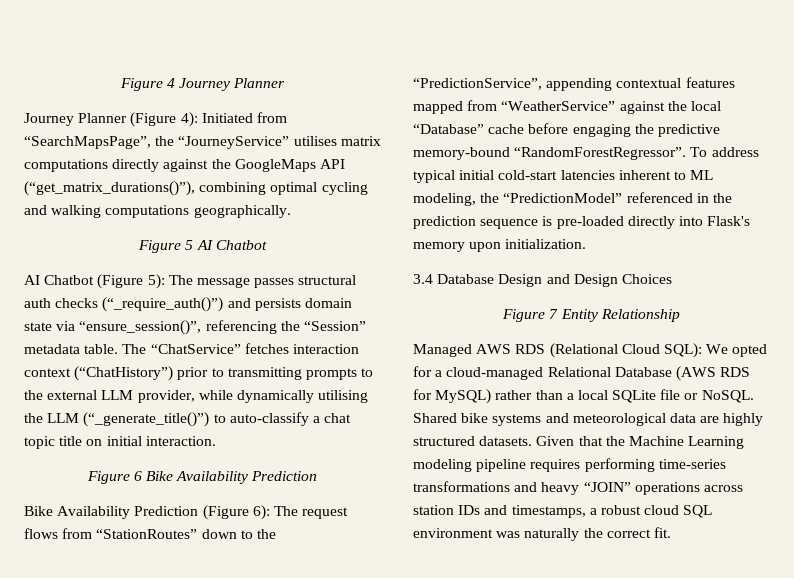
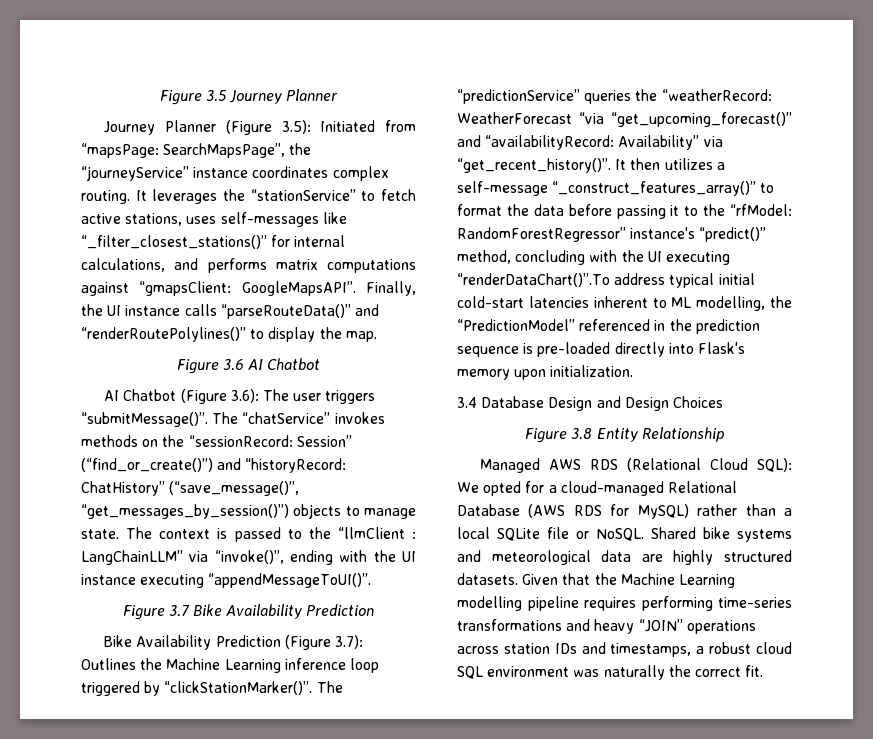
- Figure 4 Journey Planner
+ Figure 3.5 Journey Planner
- Journey Planner (Figure 4): Initiated from “SearchMapsPage”, the “JourneyService” utilises matrix computations directly against the GoogleMaps API (“get_matrix_durations()”), combining optimal cycling and walking computations geographically.
- Figure 5 AI Chatbot
+ Journey Planner (Figure 3.5): Initiated from “mapsPage: SearchMapsPage”, the “journeyService” instance coordinates complex routing. It leverages the “stationService” to fetch active stations, uses self-messages like “_filter_closest_stations()” for internal calculations, and performs matrix computations against “gmapsClient: GoogleMapsAPI”. Finally, the UI instance calls “parseRouteData()” and “renderRoutePolylines()” to display the map.
+ Figure 3.6 AI Chatbot
- AI Chatbot (Figure 5): The message passes structural auth checks (“_require_auth()”) and persists domain state via “ensure_session()”, referencing the “Session” metadata table. The “ChatService” fetches interaction context (“ChatHistory”) prior to transmitting prompts to the external LLM provider, while dynamically utilising the LLM (“_generate_title()”) to auto-classify a chat topic title on initial interaction.
- Figure 6 Bike Availability Prediction
+ AI Chatbot (Figure 3.6): The user triggers “submitMessage()”. The “chatService” invokes methods on the “sessionRecord: Session” (“find_or_create()”) and “historyRecord: ChatHistory” (“save_message()”, “get_messages_by_session()”) objects to manage state. The context is passed to the “llmClient : LangChainLLM” via “invoke()”, ending with the UI instance executing “appendMessageToUI()”.
+ Figure 3.7 Bike Availability Prediction
- Bike Availability Prediction (Figure 6): The request flows from “StationRoutes” down to the “PredictionService”, appending contextual features mapped from “WeatherService” against the local “Database” cache before engaging the predictive memory-bound “RandomForestRegressor”. To address typical initial cold-start latencies inherent to ML modeling, the “PredictionModel” referenced in the prediction sequence is pre-loaded directly into Flask's memory upon initialization.
+ Bike Availability Prediction (Figure 3.7): Outlines the Machine Learning inference loop triggered by “clickStationMarker()”. The “predictionService” queries the “weatherRecord: WeatherForecast “via “get_upcoming_forecast()” and “availabilityRecord: Availability” via “get_recent_history()”. It then utilizes a self-message “_construct_features_array()” to format the data before passing it to the “rfModel: RandomForestRegressor” instance's “predict()” method, concluding with the UI executing “renderDataChart()”.To address typical initial cold-start latencies inherent to ML modelling, the “PredictionModel” referenced in the prediction sequence is pre-loaded directly into Flask's memory upon initialization.
- Figure 7 Entity Relationship
+ Figure 3.8 Entity Relationship
- Given that the Machine Learning modeling pipeline requires performing time-series transformations and heavy “JOIN” operations across station IDs and timestamps, a robust cloud SQL environment was naturally the correct fit.
+ Given that the Machine Learning modelling pipeline requires performing time-series transformations and heavy “JOIN” operations across station IDs and timestamps, a robust cloud SQL environment was naturally the correct fit.

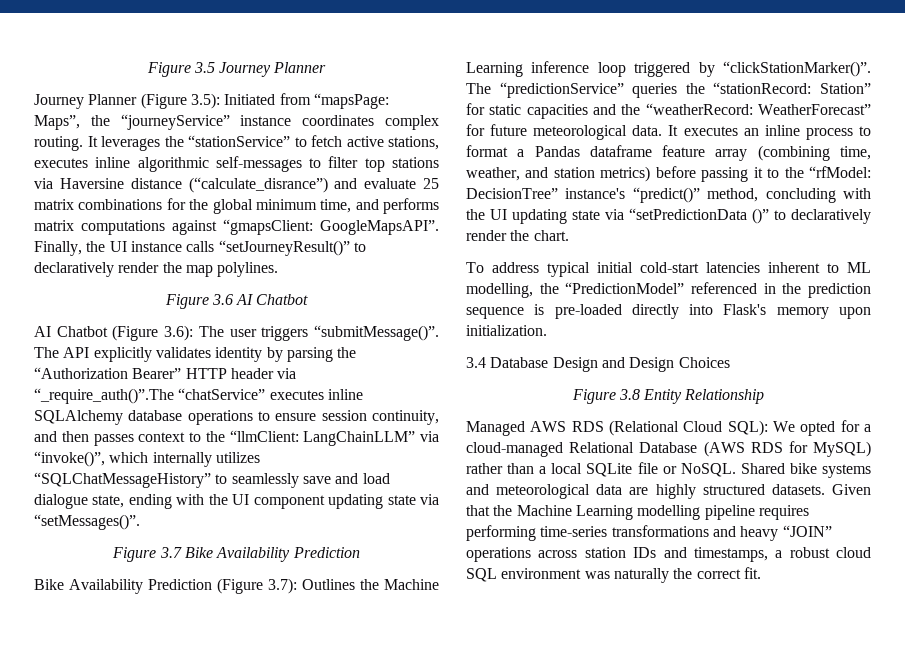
- Journey Planner (Figure 3.5): Initiated from “mapsPage: SearchMapsPage”, the “journeyService” instance coordinates complex routing.
+ Journey Planner (Figure 3.5): Initiated from “mapsPage: Maps”, the “journeyService” instance coordinates complex routing.
- It leverages the “stationService” to fetch active stations, uses self-messages like “_filter_closest_stations()” for internal calculations, and performs matrix computations against “gmapsClient: GoogleMapsAPI”.
+ It leverages the “stationService” to fetch active stations, executes inline algorithmic self-messages to filter top stations via Haversine distance (“calculate_disrance”) and evaluate 25 matrix combinations for the global minimum time, and performs matrix computations against “gmapsClient: GoogleMapsAPI”.
- Finally, the UI instance calls “parseRouteData()” and “renderRoutePolylines()” to display the map.
+ Finally, the UI instance calls “setJourneyResult()” to declaratively render the map polylines.
- The “chatService” invokes methods on the “sessionRecord: Session” (“find_or_create()”) and “historyRecord: ChatHistory” (“save_message()”, “get_messages_by_session()”) objects to manage state. The context is passed to the “llmClient : LangChainLLM” via “invoke()”, ending with the UI instance executing “appendMessageToUI()”.
+ The API explicitly validates identity by parsing the “Authorization Bearer” HTTP header via “_require_auth()”.The “chatService” executes inline SQLAlchemy database operations to ensure session continuity, and then passes context to the “llmClient: LangChainLLM” via “invoke()”, which internally utilizes “SQLChatMessageHistory” to seamlessly save and load dialogue state, ending with the UI component updating state via “setMessages()”.
- The “predictionService” queries the “weatherRecord: WeatherForecast “via “get_upcoming_forecast()” and “availabilityRecord: Availability” via “get_recent_history()”. It then utilizes a self-message “_construct_features_array()” to format the data before passing it to the “rfModel: RandomForestRegressor” instance's “predict()” method, concluding with the UI executing “renderDataChart()”.To address typical initial cold-start latencies inherent to ML modelling, the “PredictionModel” referenced in the prediction sequence is pre-loaded directly into Flask's memory upon initialization.
+ The “predictionService” queries the “stationRecord: Station” for static capacities and the “weatherRecord: WeatherForecast” for future meteorological data. It executes an inline process to format a Pandas dataframe feature array (combining time, weather, and station metrics) before passing it to the “rfModel: DecisionTree” instance's “predict()” method, concluding with the UI updating state via “setPredictionData ()” to declaratively render the chart.
+ To address typical initial cold-start latencies inherent to ML modelling, the “PredictionModel” referenced in the prediction sequence is pre-loaded directly into Flask's memory upon initialization.

